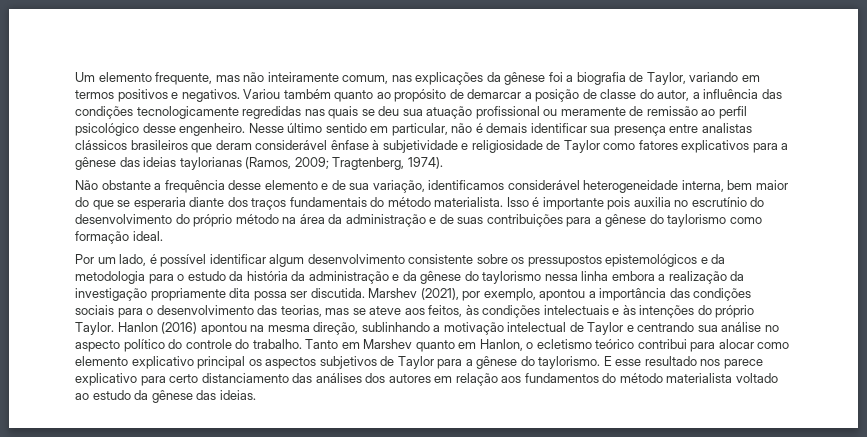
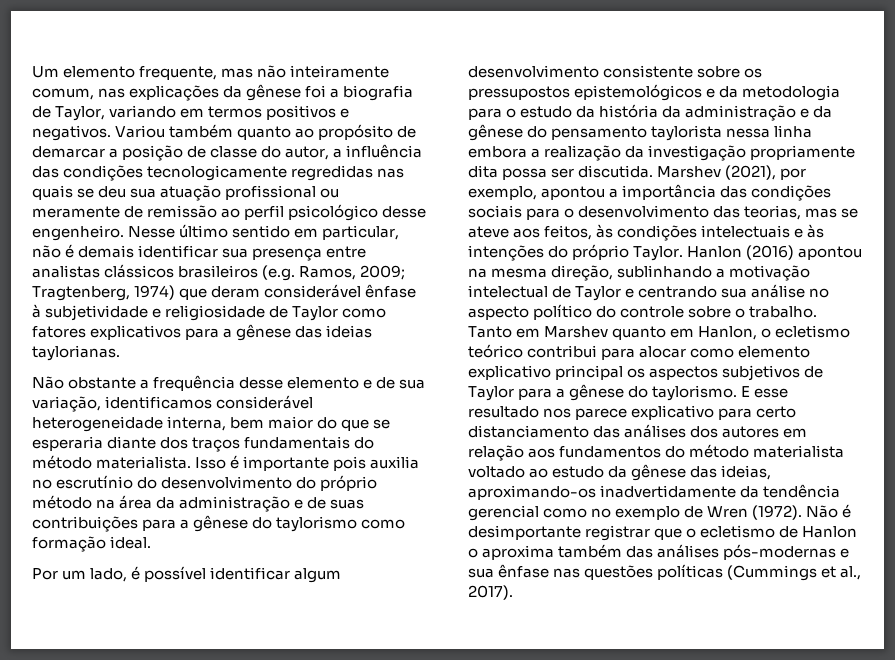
- Nesse último sentido em particular, não é demais identificar sua presença entre analistas clássicos brasileiros que deram considerável ênfase à subjetividade e religiosidade de Taylor como fatores explicativos para a gênese das ideias taylorianas (Ramos, 2009; Tragtenberg, 1974).
+ Nesse último sentido em particular, não é demais identificar sua presença entre analistas clássicos brasileiros (e.g. Ramos, 2009; Tragtenberg, 1974) que deram considerável ênfase à subjetividade e religiosidade de Taylor como fatores explicativos para a gênese das ideias taylorianas.
- Por um lado, é possível identificar algum desenvolvimento consistente sobre os pressupostos epistemológicos e da metodologia para o estudo da história da administração e da gênese do taylorismo nessa linha embora a realização da investigação propriamente dita possa ser discutida.
+ Por um lado, é possível identificar algum desenvolvimento consistente sobre os pressupostos epistemológicos e da metodologia para o estudo da história da administração e da gênese do pensamento taylorista nessa linha embora a realização da investigação propriamente dita possa ser discutida.
- Hanlon (2016) apontou na mesma direção, sublinhando a motivação intelectual de Taylor e centrando sua análise no aspecto político do controle do trabalho.
+ Hanlon (2016) apontou na mesma direção, sublinhando a motivação intelectual de Taylor e centrando sua análise no aspecto político do controle sobre o trabalho.
- E esse resultado nos parece explicativo para certo distanciamento das análises dos autores em relação aos fundamentos do método materialista voltado ao estudo da gênese das ideias.
+ E esse resultado nos parece explicativo para certo distanciamento das análises dos autores em relação aos fundamentos do método materialista voltado ao estudo da gênese das ideias, aproximando-os inadvertidamente da tendência gerencial como no exemplo de Wren (1972). Não é desimportante registrar que o ecletismo de Hanlon o aproxima também das análises pós-modernas e sua ênfase nas questões políticas (Cummings et al., 2017).

